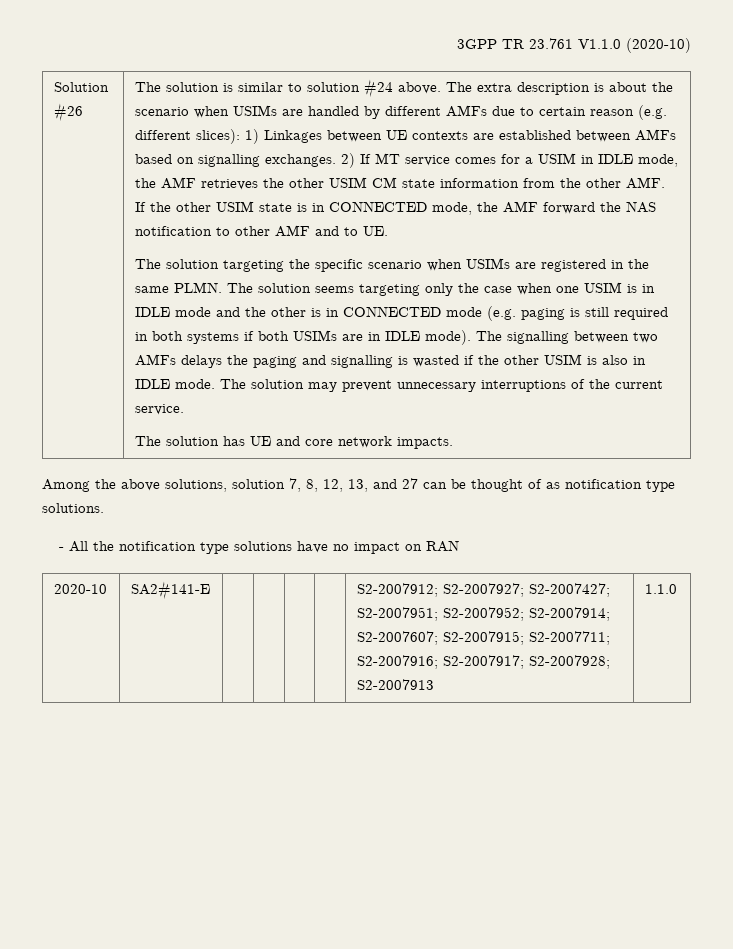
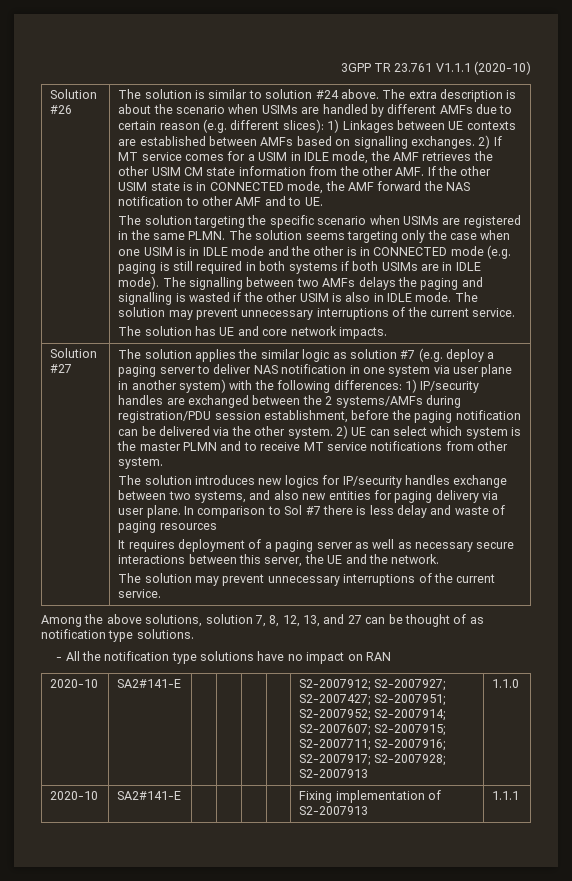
- 3GPP TR 23.761 V1.1.0 (2020-10)
+ 3GPP TR 23.761 V1.1.1 (2020-10)
+ Solution #27 | The solution applies the similar logic as solution #7 (e.g. deploy a paging server to deliver NAS notification in one system via user plane in another system) with the following differences: 1) IP/security handles are exchanged between the 2 systems/AMFs during registration/PDU session establishment, before the paging notification can be delivered via the other system. 2) UE can select which system is the master PLMN and to receive MT service notifications from other system.
+ The solution introduces new logics for IP/security handles exchange between two systems, and also new entities for paging delivery via user plane. In comparison to Sol #7 there is less delay and waste of paging resources
+ It requires deployment of a paging server as well as necessary secure interactions between this server, the UE and the network.
+ The solution may prevent unnecessary interruptions of the current service.
+ 2020-10 | SA2#141-E | | | | | Fixing implementation of S2-2007913 | 1.1.1

